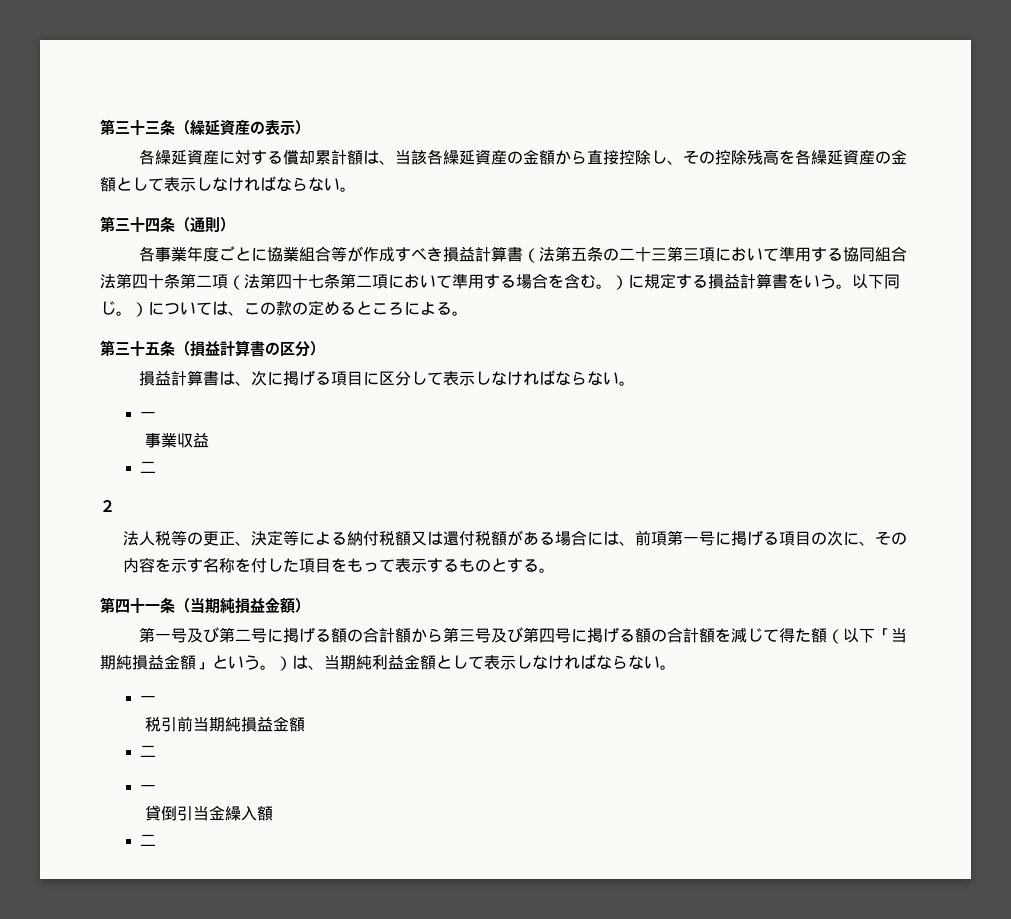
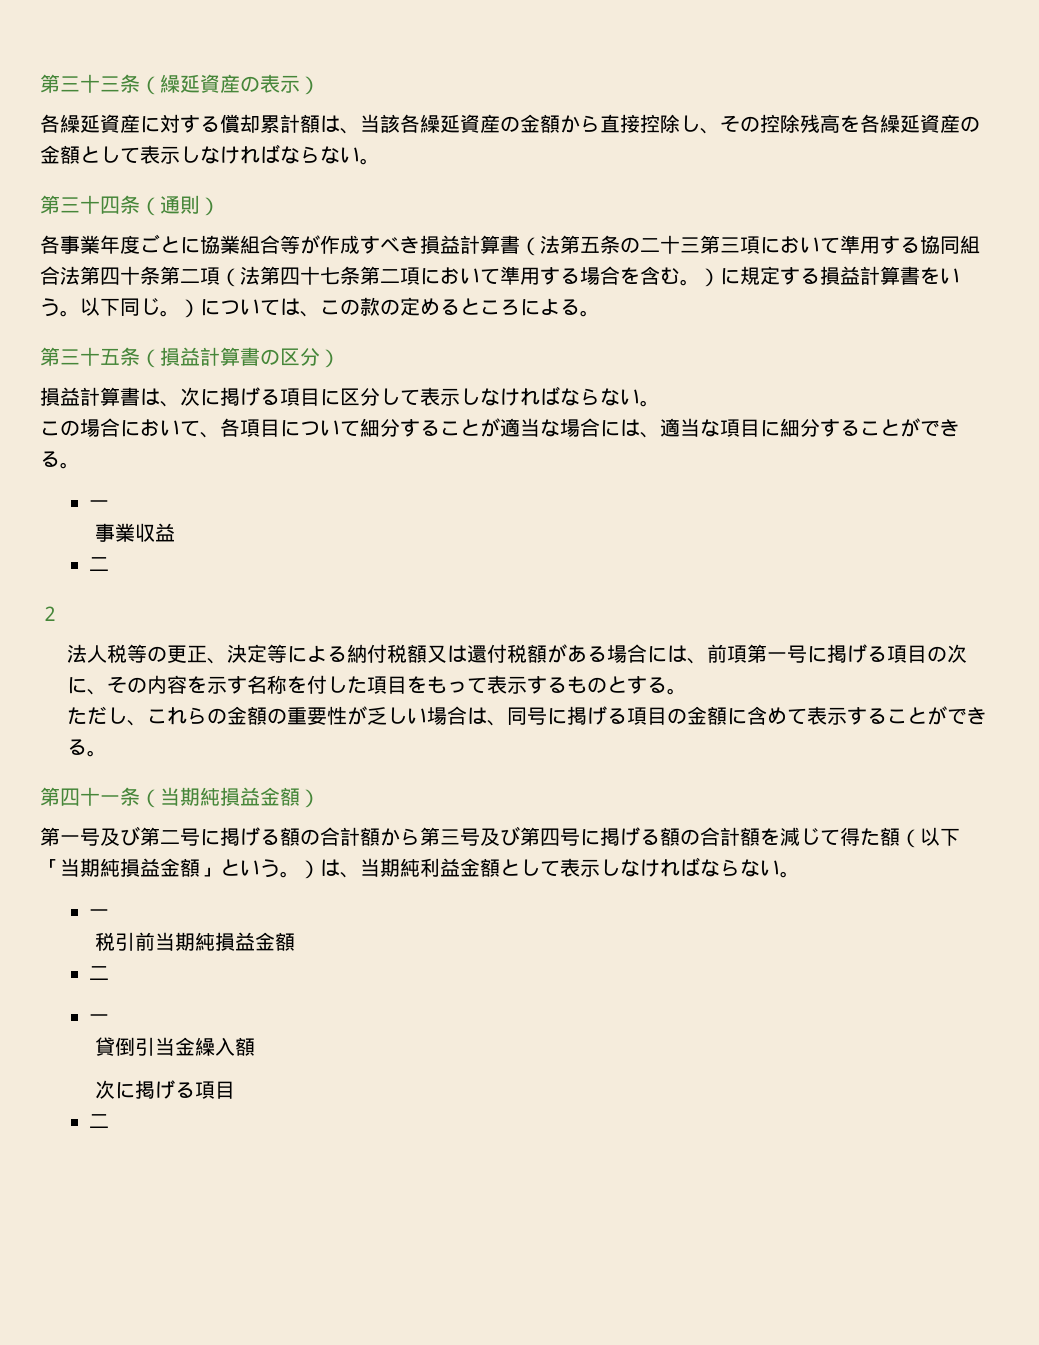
+ この場合において、各項目について細分することが適当な場合には、適当な項目に細分することができる。
+ ただし、これらの金額の重要性が乏しい場合は、同号に掲げる項目の金額に含めて表示することができる。
  貸倒引当金繰入額
+ 次に掲げる項目

